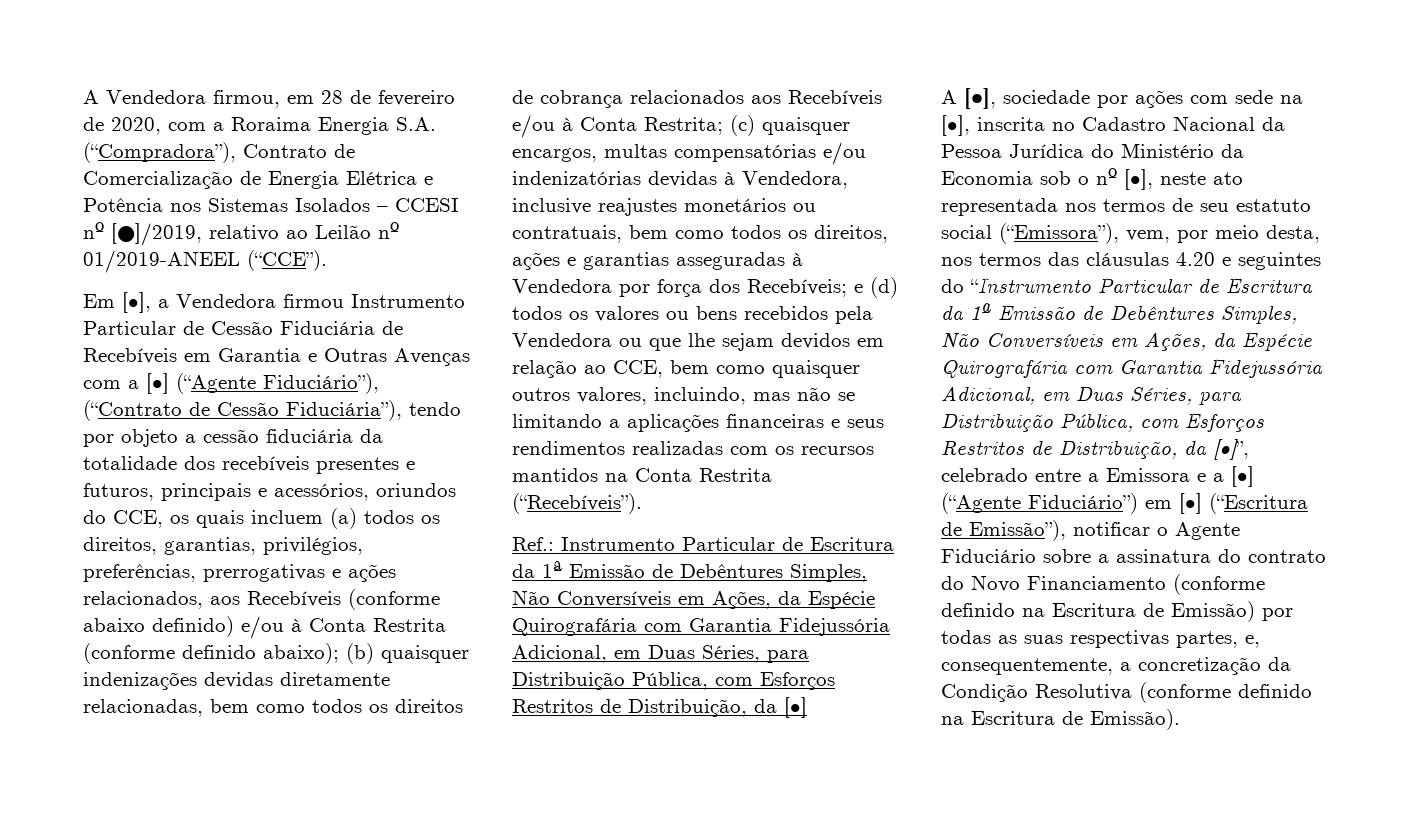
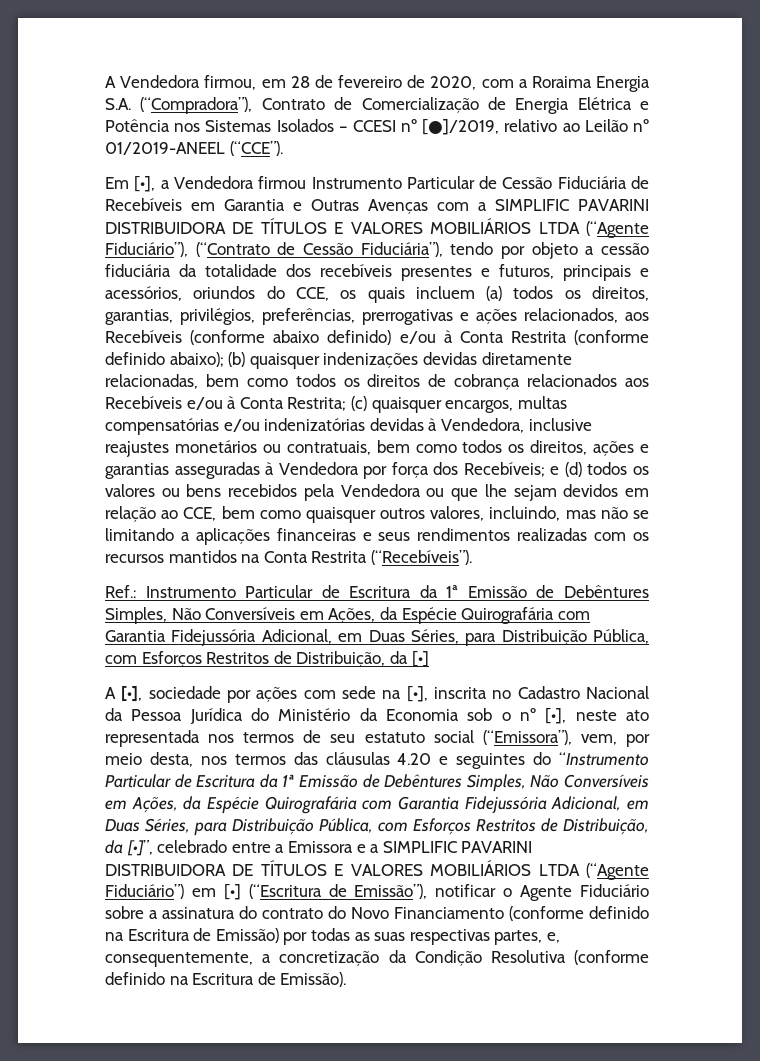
- Em [•], a Vendedora firmou Instrumento Particular de Cessão Fiduciária de Recebíveis em Garantia e Outras Avenças com a [•] (“Agente Fiduciário”), (“Contrato de Cessão Fiduciária”), tendo por objeto a cessão fiduciária da totalidade dos recebíveis presentes e futuros, principais e acessórios, oriundos do CCE, os quais incluem (a) todos os direitos, garantias, privilégios, preferências, prerrogativas e ações relacionados, aos Recebíveis (conforme abaixo definido) e/ou à Conta Restrita (conforme definido abaixo);
+ Em [•], a Vendedora firmou Instrumento Particular de Cessão Fiduciária de Recebíveis em Garantia e Outras Avenças com a SIMPLIFIC PAVARINI DISTRIBUIDORA DE TÍTULOS E VALORES MOBILIÁRIOS LTDA (“Agente Fiduciário”), (“Contrato de Cessão Fiduciária”), tendo por objeto a cessão fiduciária da totalidade dos recebíveis presentes e futuros, principais e acessórios, oriundos do CCE, os quais incluem (a) todos os direitos, garantias, privilégios, preferências, prerrogativas e ações relacionados, aos Recebíveis (conforme abaixo definido) e/ou à Conta Restrita (conforme definido abaixo);
- A [•], sociedade por ações com sede na [•], inscrita no Cadastro Nacional da Pessoa Jurídica do Ministério da Economia sob o nº [•], neste ato representada nos termos de seu estatuto social (“Emissora”), vem, por meio desta, nos termos das cláusulas 4.20 e seguintes do “Instrumento Particular de Escritura da 1ª Emissão de Debêntures Simples, Não Conversíveis em Ações, da Espécie Quirografária com Garantia Fidejussória Adicional, em Duas Séries, para Distribuição Pública, com Esforços Restritos de Distribuição, da [•]”, celebrado entre a Emissora e a [•] (“Agente Fiduciário”) em [•] (“Escritura de Emissão”), notificar o Agente Fiduciário sobre a assinatura do contrato do Novo Financiamento (conforme definido na Escritura de Emissão) por todas as suas respectivas partes, e, consequentemente, a concretização da Condição Resolutiva (conforme definido na Escritura de Emissão).
+ A [•], sociedade por ações com sede na [•], inscrita no Cadastro Nacional da Pessoa Jurídica do Ministério da Economia sob o nº [•], neste ato representada nos termos de seu estatuto social (“Emissora”), vem, por meio desta, nos termos das cláusulas 4.20 e seguintes do “Instrumento Particular de Escritura da 1ª Emissão de Debêntures Simples, Não Conversíveis em Ações, da Espécie Quirografária com Garantia Fidejussória Adicional, em Duas Séries, para Distribuição Pública, com Esforços Restritos de Distribuição, da [•]”, celebrado entre a Emissora e a SIMPLIFIC PAVARINI DISTRIBUIDORA DE TÍTULOS E VALORES MOBILIÁRIOS LTDA (“Agente Fiduciário”) em [•] (“Escritura de Emissão”), notificar o Agente Fiduciário sobre a assinatura do contrato do Novo Financiamento (conforme definido na Escritura de Emissão) por todas as suas respectivas partes, e, consequentemente, a concretização da Condição Resolutiva (conforme definido na Escritura de Emissão).

